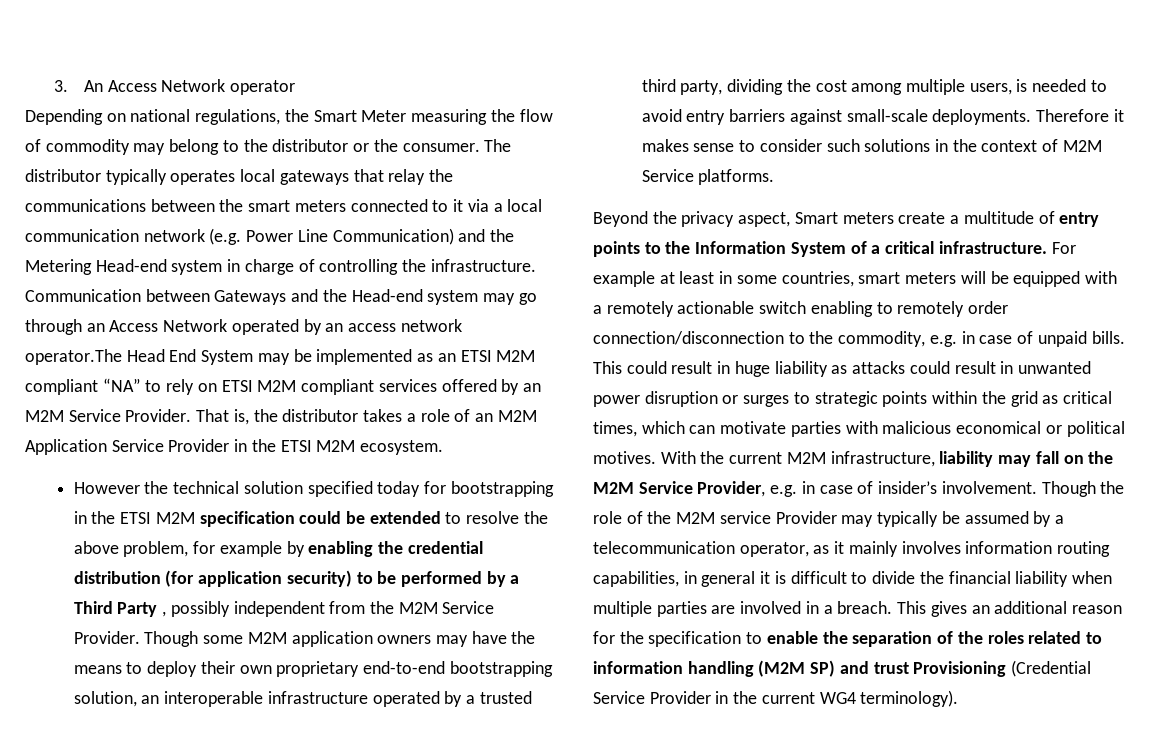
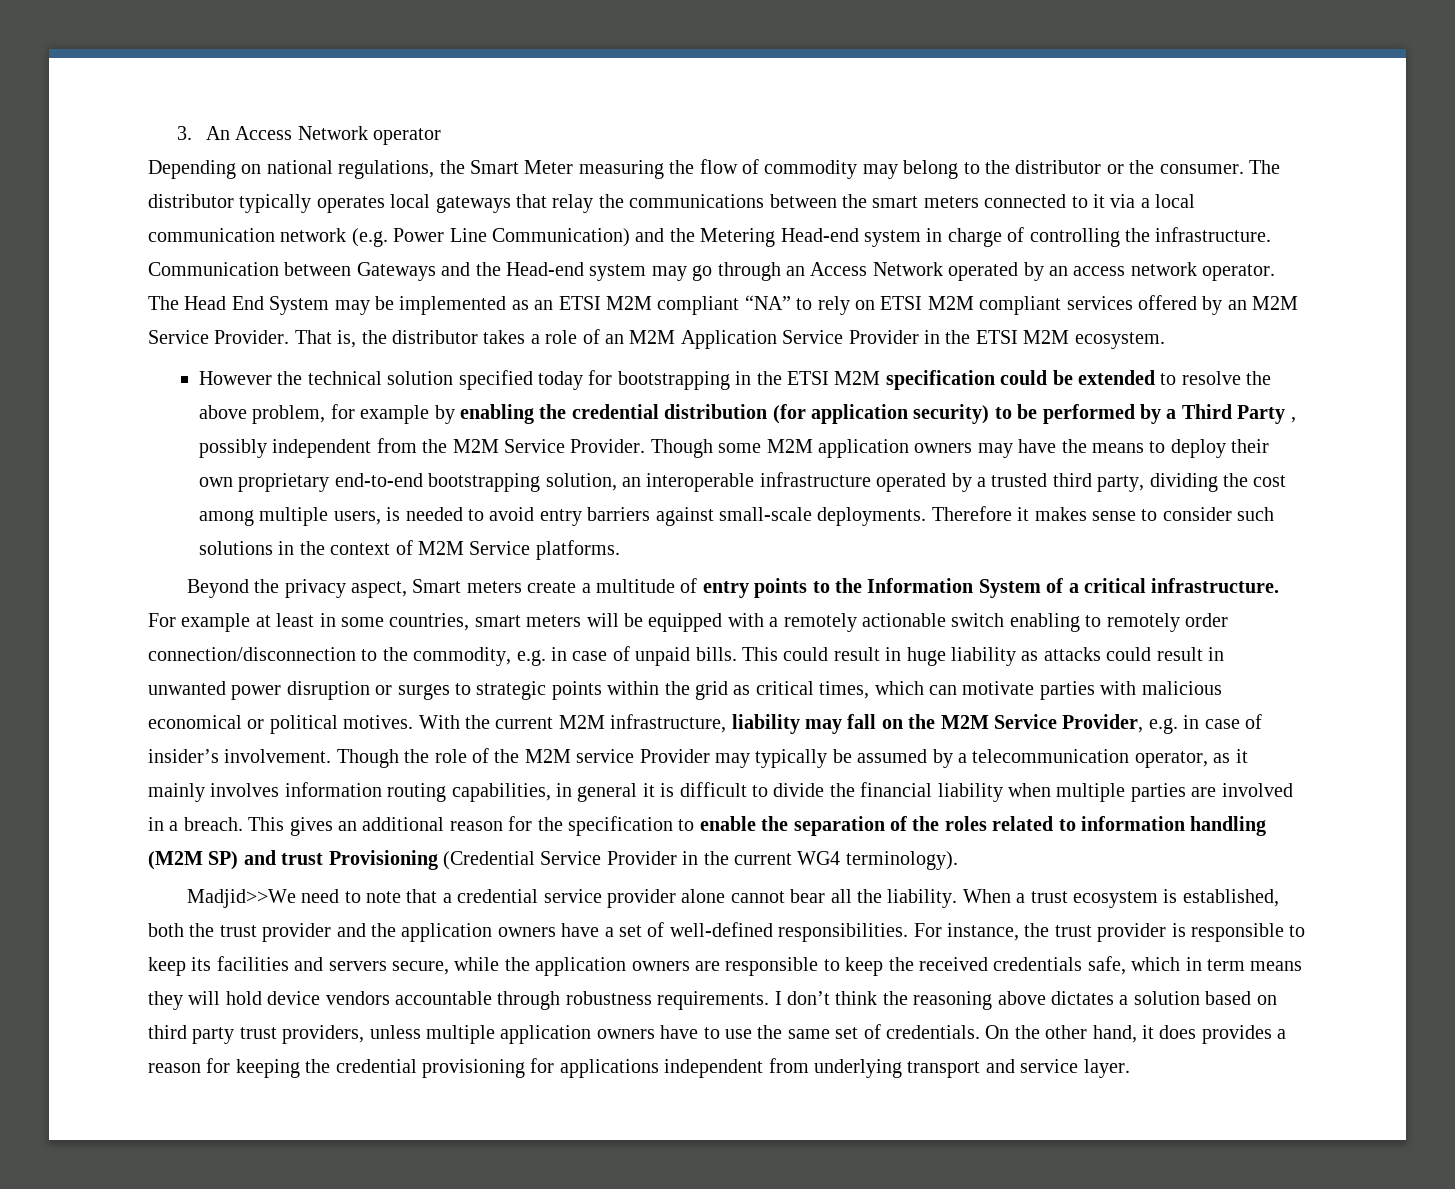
- Communication between Gateways and the Head-end system may go through an Access Network operated by an access network operator.The Head End System may be implemented as an ETSI M2M compliant “NA” to rely on ETSI M2M compliant services offered by an M2M Service Provider.
+ Communication between Gateways and the Head-end system may go through an Access Network operated by an access network operator. The Head End System may be implemented as an ETSI M2M compliant “NA” to rely on ETSI M2M compliant services offered by an M2M Service Provider.
+ Madjid>>We need to note that a credential service provider alone cannot bear all the liability. When a trust ecosystem is established, both the trust provider and the application owners have a set of well-defined responsibilities. For instance, the trust provider is responsible to keep its facilities and servers secure, while the application owners are responsible to keep the received credentials safe, which in term means they will hold device vendors accountable through robustness requirements. I don’t think the reasoning above dictates a solution based on third party trust providers, unless multiple application owners have to use the same set of credentials. On the other hand, it does provides a reason for keeping the credential provisioning for applications independent from underlying transport and service layer.

